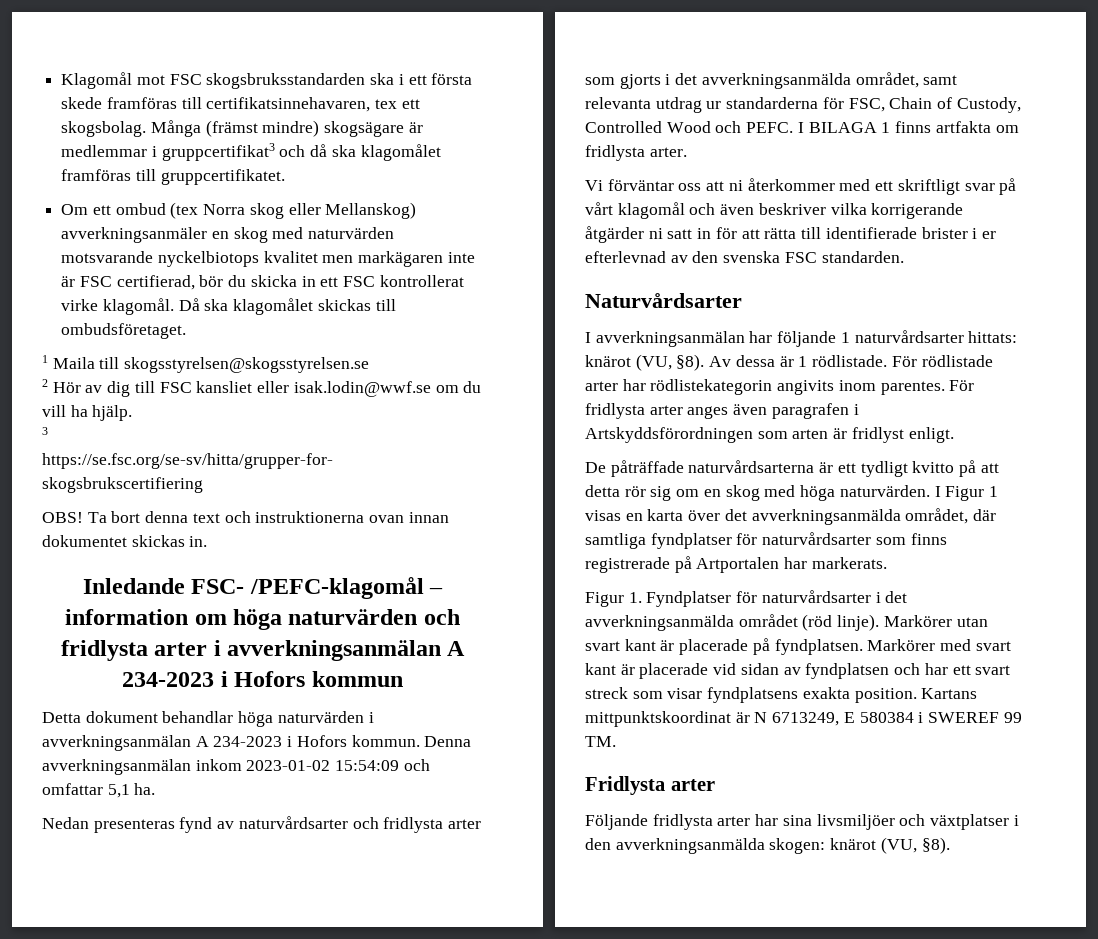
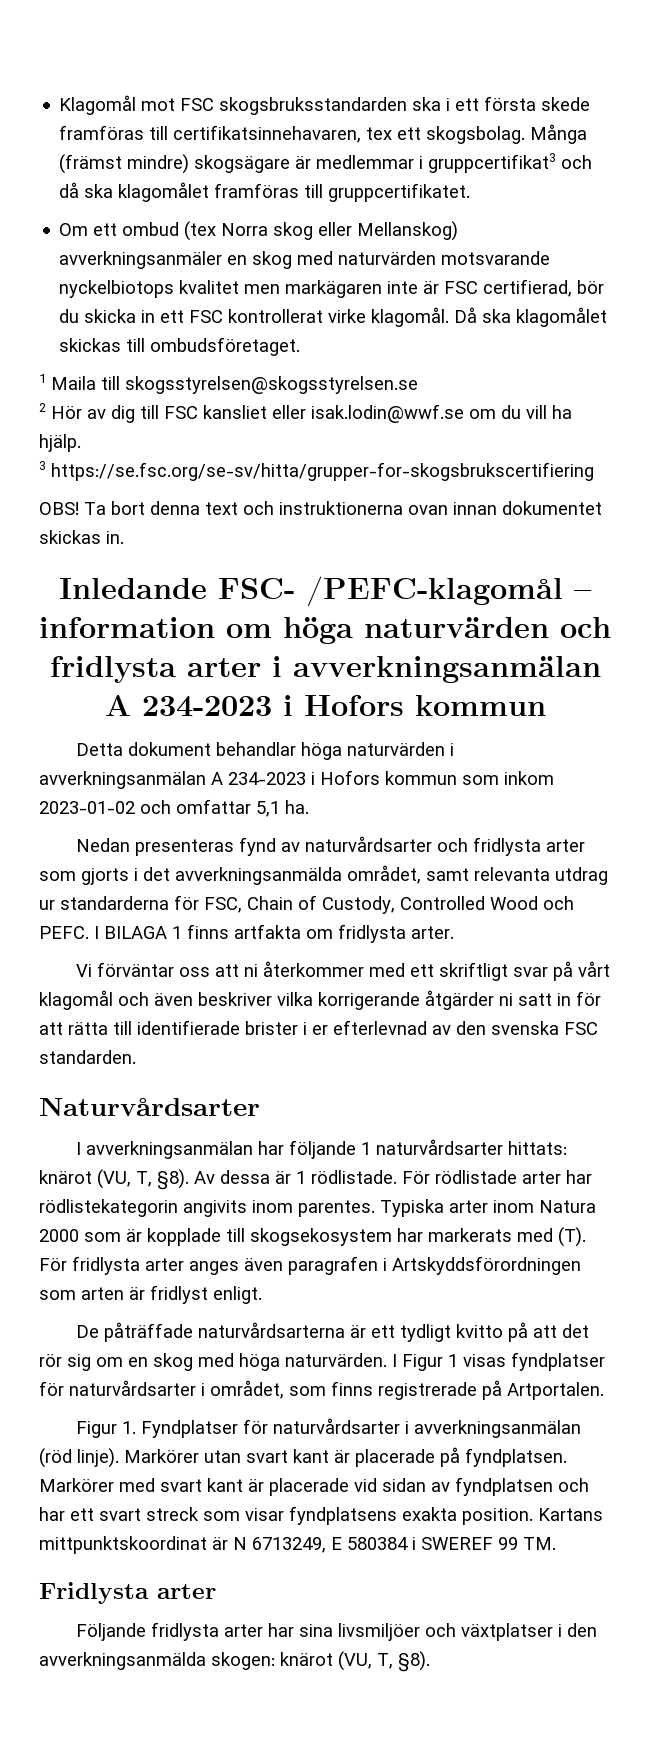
- Detta dokument behandlar höga naturvärden i avverkningsanmälan A 234-2023 i Hofors kommun. Denna avverkningsanmälan inkom 2023-01-02 15:54:09 och omfattar 5,1 ha.
+ Detta dokument behandlar höga naturvärden i avverkningsanmälan A 234-2023 i Hofors kommun som inkom 2023-01-02 och omfattar 5,1 ha.
- I avverkningsanmälan har följande 1 naturvårdsarter hittats: knärot (VU, §8).
+ I avverkningsanmälan har följande 1 naturvårdsarter hittats: knärot (VU, T, §8).
- För fridlysta arter anges även paragrafen i Artskyddsförordningen som arten är fridlyst enligt.
+ Typiska arter inom Natura 2000 som är kopplade till skogsekosystem har markerats med (T). För fridlysta arter anges även paragrafen i Artskyddsförordningen som arten är fridlyst enligt.
- De påträffade naturvårdsarterna är ett tydligt kvitto på att detta rör sig om en skog med höga naturvärden.
+ De påträffade naturvårdsarterna är ett tydligt kvitto på att det rör sig om en skog med höga naturvärden.
- I Figur 1 visas en karta över det avverkningsanmälda området, där samtliga fyndplatser för naturvårdsarter som finns registrerade på Artportalen har markerats.
+ I Figur 1 visas fyndplatser för naturvårdsarter i området, som finns registrerade på Artportalen.
- Figur 1. Fyndplatser för naturvårdsarter i det avverkningsanmälda området (röd linje).
+ Figur 1. Fyndplatser för naturvårdsarter i avverkningsanmälan (röd linje).
- Följande fridlysta arter har sina livsmiljöer och växtplatser i den avverkningsanmälda skogen: knärot (VU, §8).
+ Följande fridlysta arter har sina livsmiljöer och växtplatser i den avverkningsanmälda skogen: knärot (VU, T, §8).

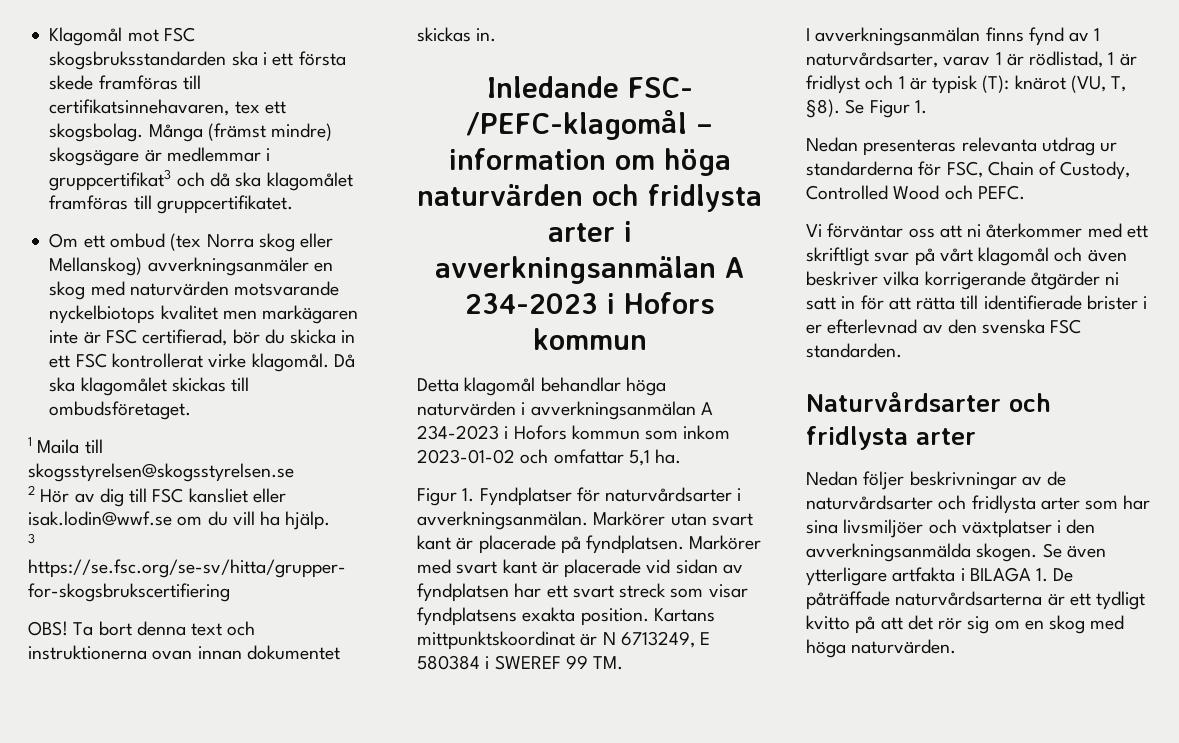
- Detta dokument behandlar höga naturvärden i avverkningsanmälan A 234-2023 i Hofors kommun som inkom 2023-01-02 och omfattar 5,1 ha.
+ Detta klagomål behandlar höga naturvärden i avverkningsanmälan A 234-2023 i Hofors kommun som inkom 2023-01-02 och omfattar 5,1 ha.
- Nedan presenteras fynd av naturvårdsarter och fridlysta arter som gjorts i det avverkningsanmälda området, samt relevanta utdrag ur standarderna för FSC, Chain of Custody, Controlled Wood och PEFC. I BILAGA 1 finns artfakta om fridlysta arter.
+ Figur 1. Fyndplatser för naturvårdsarter i avverkningsanmälan. Markörer utan svart kant är placerade på fyndplatsen. Markörer med svart kant är placerade vid sidan av fyndplatsen har ett svart streck som visar fyndplatsens exakta position. Kartans mittpunktskoordinat är N 6713249, E 580384 i SWEREF 99 TM.
+ I avverkningsanmälan finns fynd av 1 naturvårdsarter, varav 1 är rödlistad, 1 är fridlyst och 1 är typisk (T): knärot (VU, T, §8). Se Figur 1.
+ Nedan presenteras relevanta utdrag ur standarderna för FSC, Chain of Custody, Controlled Wood och PEFC.
- Naturvårdsarter
- I avverkningsanmälan har följande 1 naturvårdsarter hittats: knärot (VU, T, §8). Av dessa är 1 rödlistade. För rödlistade arter har rödlistekategorin angivits inom parentes. Typiska arter inom Natura 2000 som är kopplade till skogsekosystem har markerats med (T). För fridlysta arter anges även paragrafen i Artskyddsförordningen som arten är fridlyst enligt.
- De påträffade naturvårdsarterna är ett tydligt kvitto på att det rör sig om en skog med höga naturvärden. I Figur 1 visas fyndplatser för naturvårdsarter i området, som finns registrerade på Artportalen.
- Figur 1. Fyndplatser för naturvårdsarter i avverkningsanmälan (röd linje). Markörer utan svart kant är placerade på fyndplatsen. Markörer med svart kant är placerade vid sidan av fyndplatsen och har ett svart streck som visar fyndplatsens exakta position. Kartans mittpunktskoordinat är N 6713249, E 580384 i SWEREF 99 TM.
- Fridlysta arter
- Följande fridlysta arter har sina livsmiljöer och växtplatser i den avverkningsanmälda skogen: knärot (VU, T, §8).
+ Naturvårdsarter och fridlysta arter
+ Nedan följer beskrivningar av de naturvårdsarter och fridlysta arter som har sina livsmiljöer och växtplatser i den avverkningsanmälda skogen. Se även ytterligare artfakta i BILAGA 1. De påträffade naturvårdsarterna är ett tydligt kvitto på att det rör sig om en skog med höga naturvärden.

